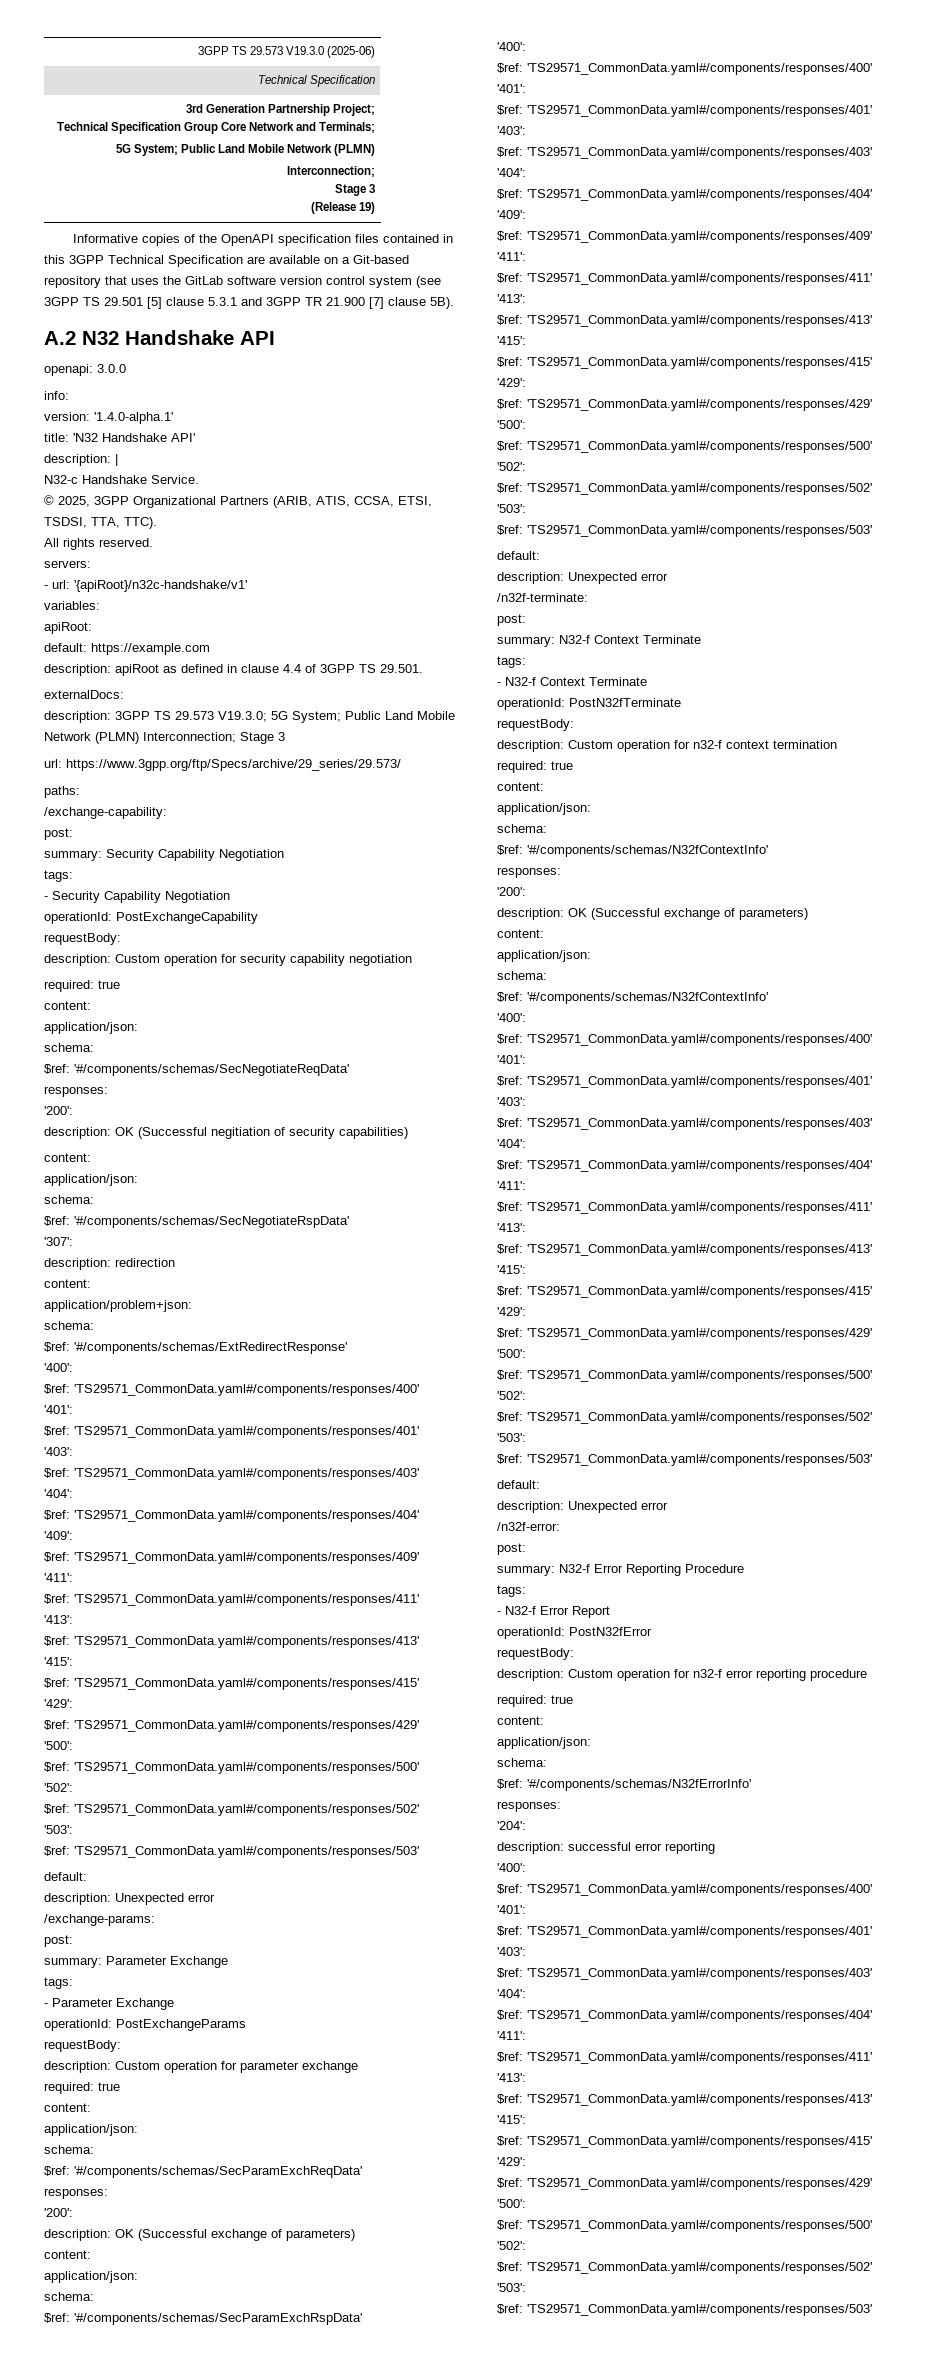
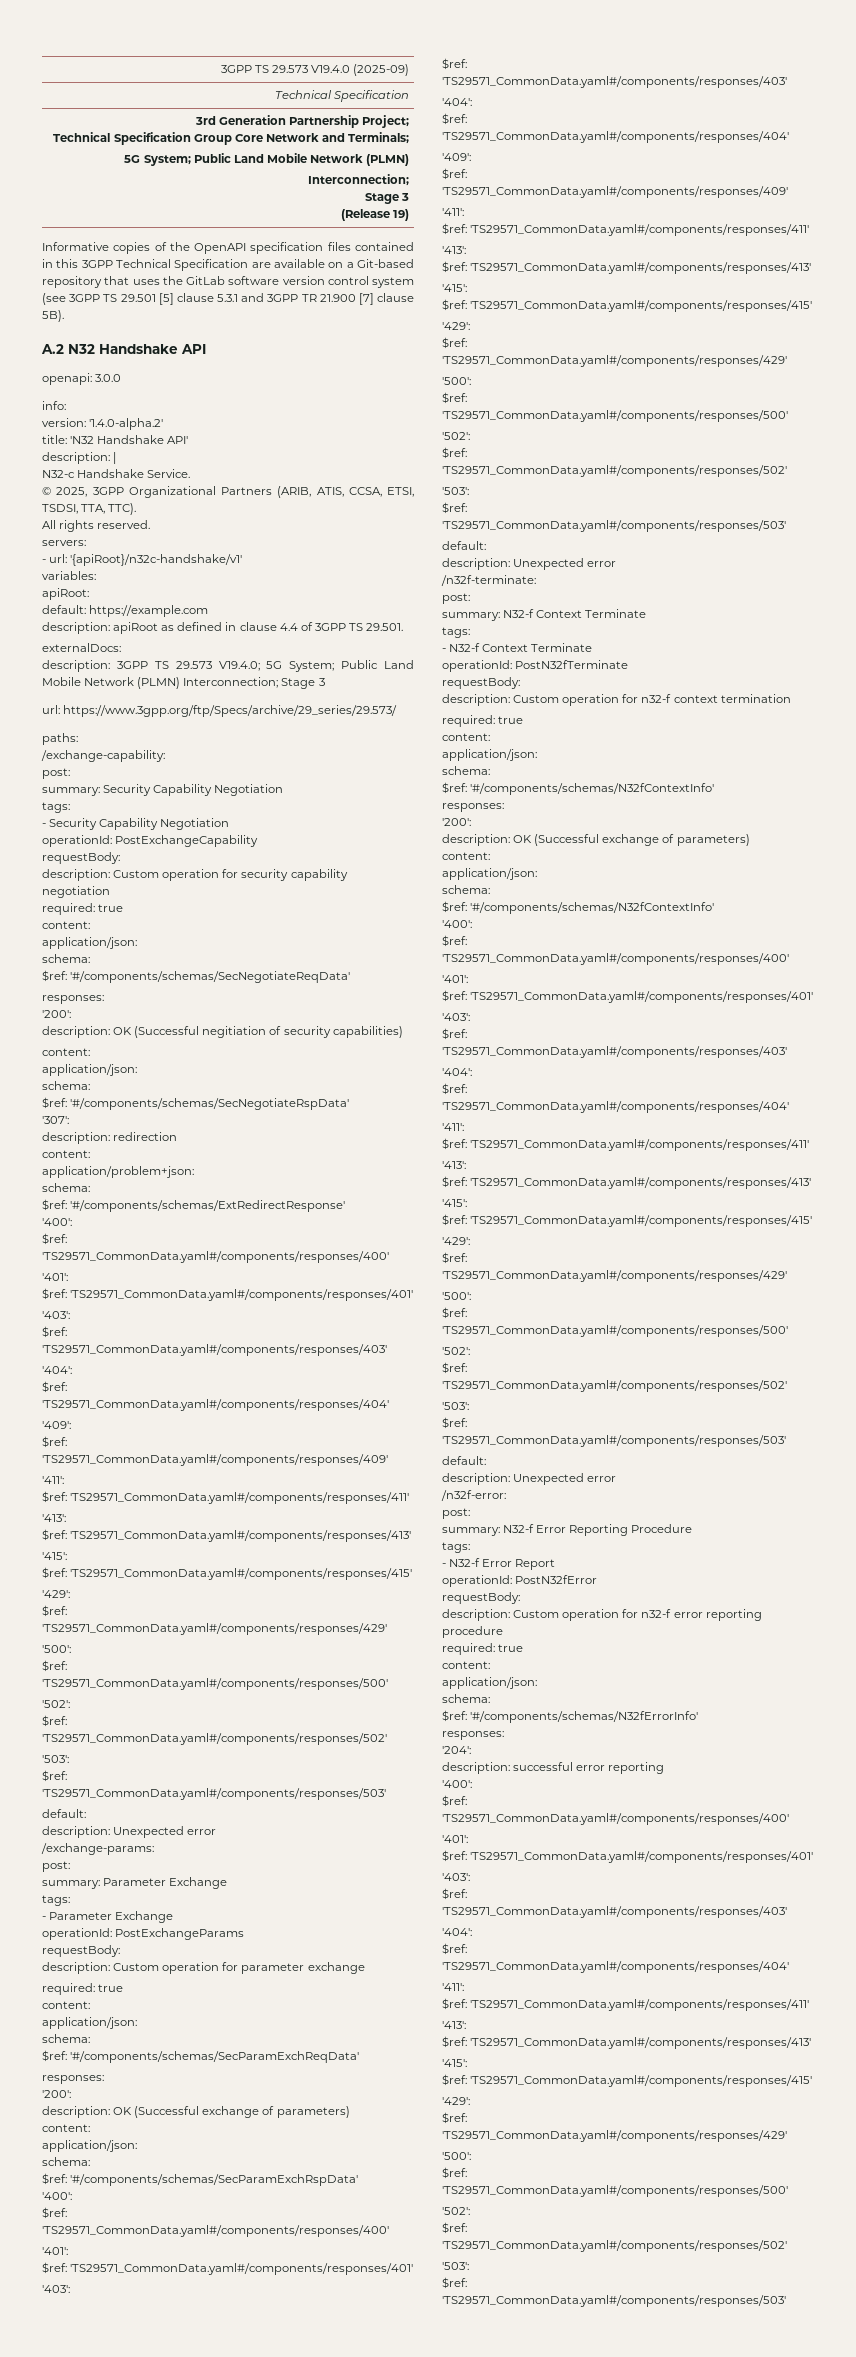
- 3GPP TS 29.573 V19.3.0 (2025-06)
+ 3GPP TS 29.573 V19.4.0 (2025-09)
- version: '1.4.0-alpha.1'
+ version: '1.4.0-alpha.2'
- description: 3GPP TS 29.573 V19.3.0; 5G System; Public Land Mobile Network (PLMN) Interconnection; Stage 3
+ description: 3GPP TS 29.573 V19.4.0; 5G System; Public Land Mobile Network (PLMN) Interconnection; Stage 3

